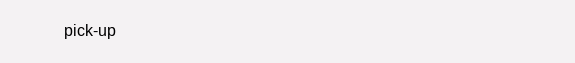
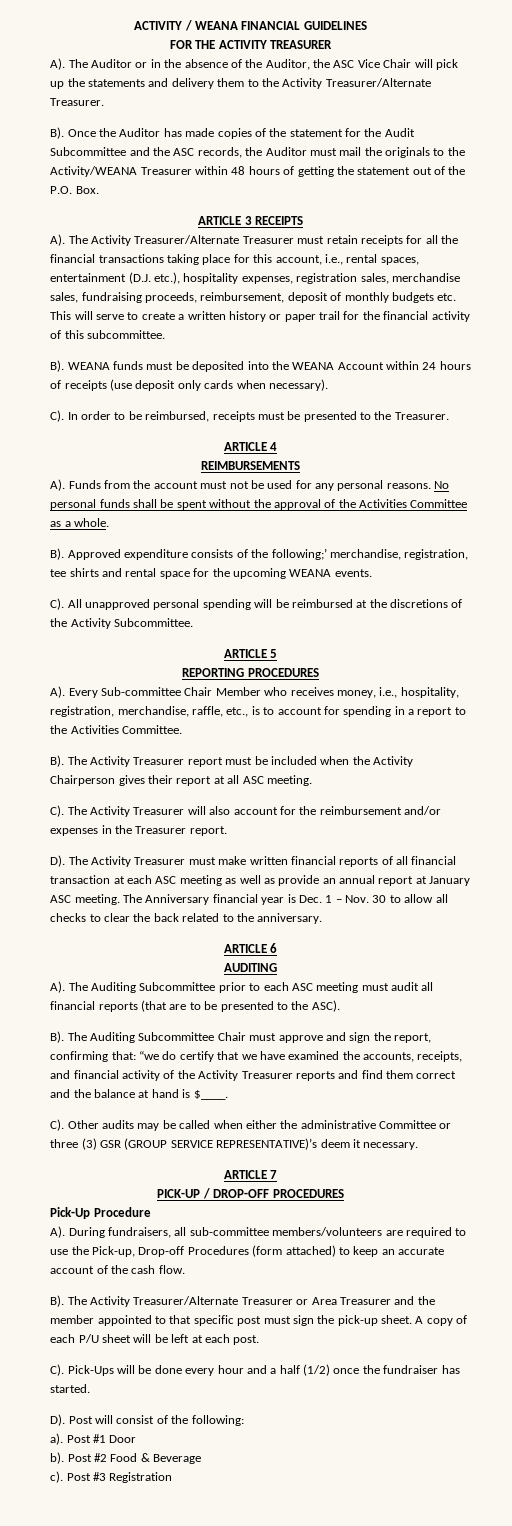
- pick-up
+ ACTIVITY / WEANA FINANCIAL GUIDELINES
+ FOR THE ACTIVITY TREASURER
+ A). The Auditor or in the absence of the Auditor, the ASC Vice Chair will pick up the statements and delivery them to the Activity Treasurer/Alternate Treasurer.
+ B). Once the Auditor has made copies of the statement for the Audit Subcommittee and the ASC records, the Auditor must mail the originals to the Activity/WEANA Treasurer within 48 hours of getting the statement out of the P.O. Box.
+ ARTICLE 3 RECEIPTS
+ A). The Activity Treasurer/Alternate Treasurer must retain receipts for all the financial transactions taking place for this account, i.e., rental spaces, entertainment (D.J. etc.), hospitality expenses, registration sales, merchandise sales, fundraising proceeds, reimbursement, deposit of monthly budgets etc. This will serve to create a written history or paper trail for the financial activity of this subcommittee.
+ B). WEANA funds must be deposited into the WEANA Account within 24 hours of receipts (use deposit only cards when necessary).
+ C). In order to be reimbursed, receipts must be presented to the Treasurer.
+ ARTICLE 4
+ REIMBURSEMENTS
+ A). Funds from the account must not be used for any personal reasons. No personal funds shall be spent without the approval of the Activities Committee as a whole.
+ B). Approved expenditure consists of the following;’ merchandise, registration, tee shirts and rental space for the upcoming WEANA events.
+ C). All unapproved personal spending will be reimbursed at the discretions of the Activity Subcommittee.
+ ARTICLE 5
+ REPORTING PROCEDURES
+ A). Every Sub-committee Chair Member who receives money, i.e., hospitality, registration, merchandise, raffle, etc., is to account for spending in a report to the Activities Committee.
+ B). The Activity Treasurer report must be included when the Activity Chairperson gives their report at all ASC meeting.
+ C). The Activity Treasurer will also account for the reimbursement and/or expenses in the Treasurer report.
+ D). The Activity Treasurer must make written financial reports of all financial transaction at each ASC meeting as well as provide an annual report at January ASC meeting. The Anniversary financial year is Dec. 1 – Nov. 30 to allow all checks to clear the back related to the anniversary.
+ ARTICLE 6
+ AUDITING
+ A). The Auditing Subcommittee prior to each ASC meeting must audit all financial reports (that are to be presented to the ASC).
+ B). The Auditing Subcommittee Chair must approve and sign the report, confirming that: “we do certify that we have examined the accounts, receipts, and financial activity of the Activity Treasurer reports and find them correct and the balance at hand is $____.
+ C). Other audits may be called when either the administrative Committee or three (3) GSR (GROUP SERVICE REPRESENTATIVE)’s deem it necessary.
+ ARTICLE 7
+ PICK-UP / DROP-OFF PROCEDURES
+ Pick-Up Procedure
+ A). During fundraisers, all sub-committee members/volunteers are required to use the Pick-up, Drop-off Procedures (form attached) to keep an accurate account of the cash flow.
+ B). The Activity Treasurer/Alternate Treasurer or Area Treasurer and the member appointed to that specific post must sign the pick-up sheet. A copy of each P/U sheet will be left at each post.
+ C). Pick-Ups will be done every hour and a half (1/2) once the fundraiser has started.
+ D). Post will consist of the following:
+ a). Post #1 Door
+ b). Post #2 Food & Beverage
+ c). Post #3 Registration

